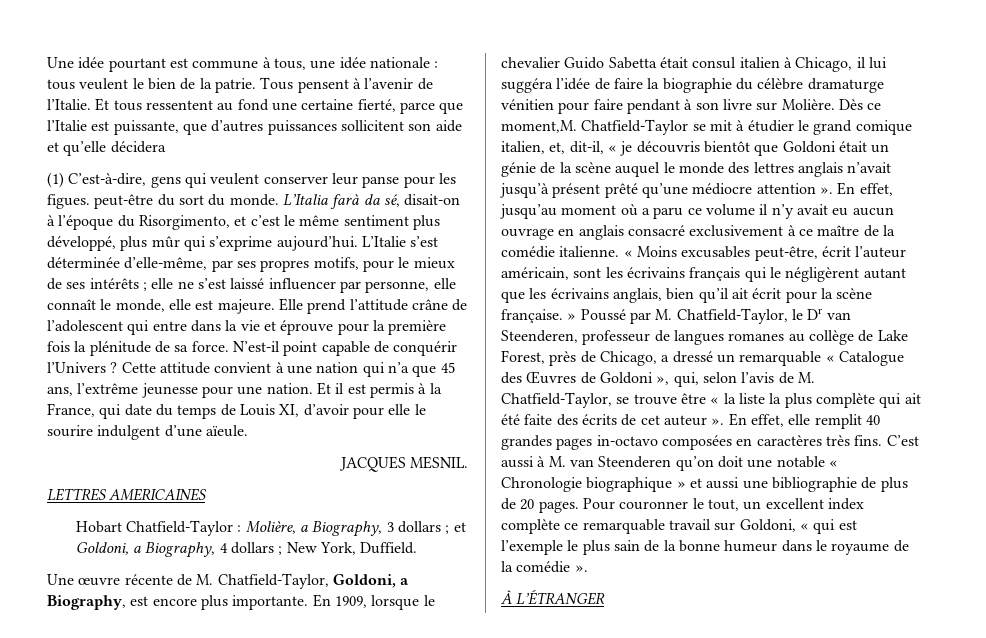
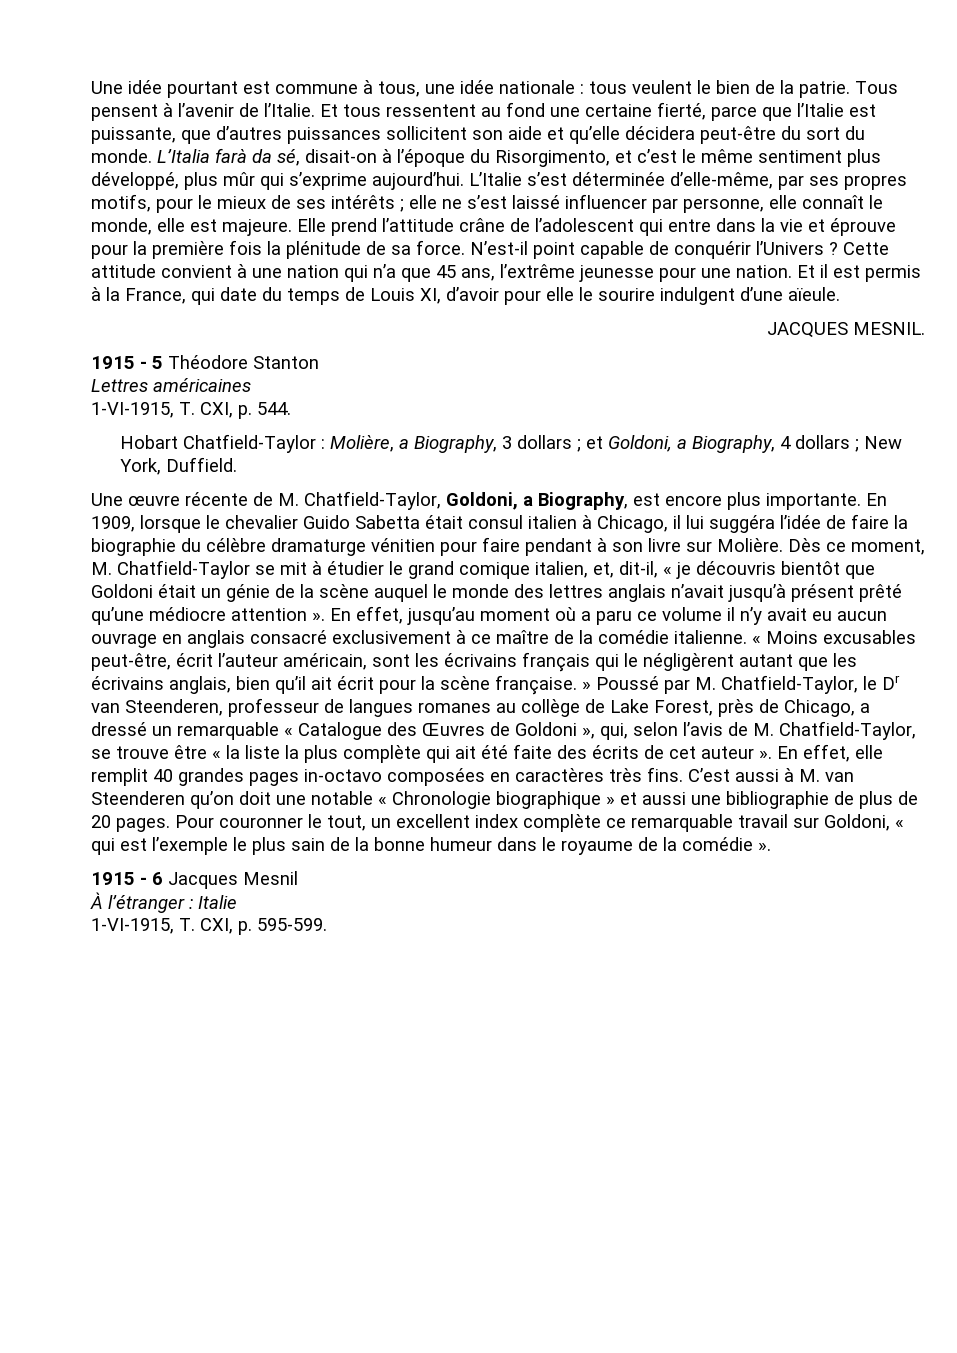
- Et tous ressentent au fond une certaine fierté, parce que l’Italie est puissante, que d’autres puissances sollicitent son aide et qu’elle décidera
- (1) C’est-à-dire, gens qui veulent conserver leur panse pour les figues. peut-être du sort du monde.
+ Et tous ressentent au fond une certaine fierté, parce que l’Italie est puissante, que d’autres puissances sollicitent son aide et qu’elle décidera peut-être du sort du monde.
- LETTRES AMERICAINES
+ 1915 - 5 Théodore Stanton
+ Lettres américaines
+ 1-VI-1915, T. CXI, p. 544.
- Dès ce moment,M. Chatfield-Taylor se mit à étudier le grand comique italien, et, dit-il, « je découvris bientôt que Goldoni était un génie de la scène auquel le monde des lettres anglais n’avait jusqu’à présent prêté qu’une médiocre attention ».
+ Dès ce moment, M. Chatfield-Taylor se mit à étudier le grand comique italien, et, dit-il, « je découvris bientôt que Goldoni était un génie de la scène auquel le monde des lettres anglais n’avait jusqu’à présent prêté qu’une médiocre attention ».
- À L’ÉTRANGER
+ 1915 - 6 Jacques Mesnil
+ À l’étranger : Italie
+ 1-VI-1915, T. CXI, p. 595-599.

